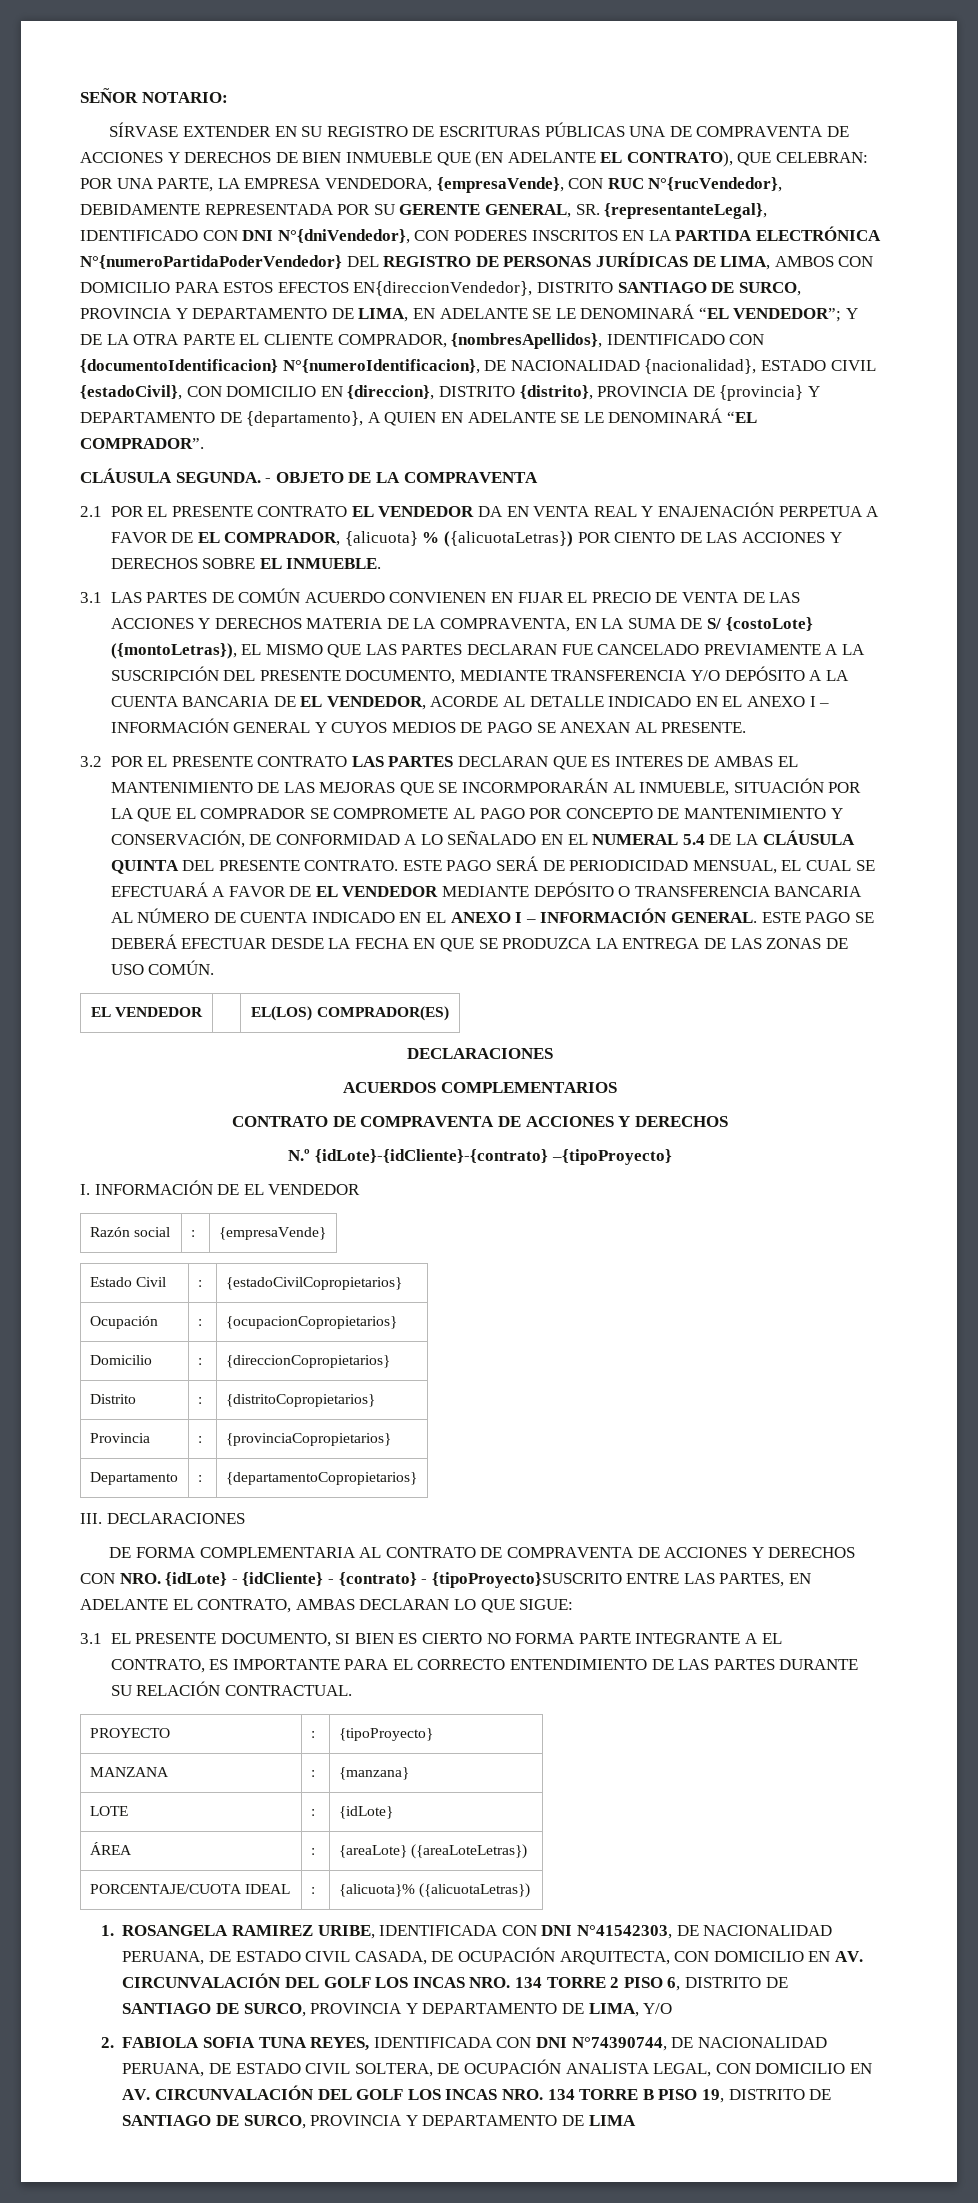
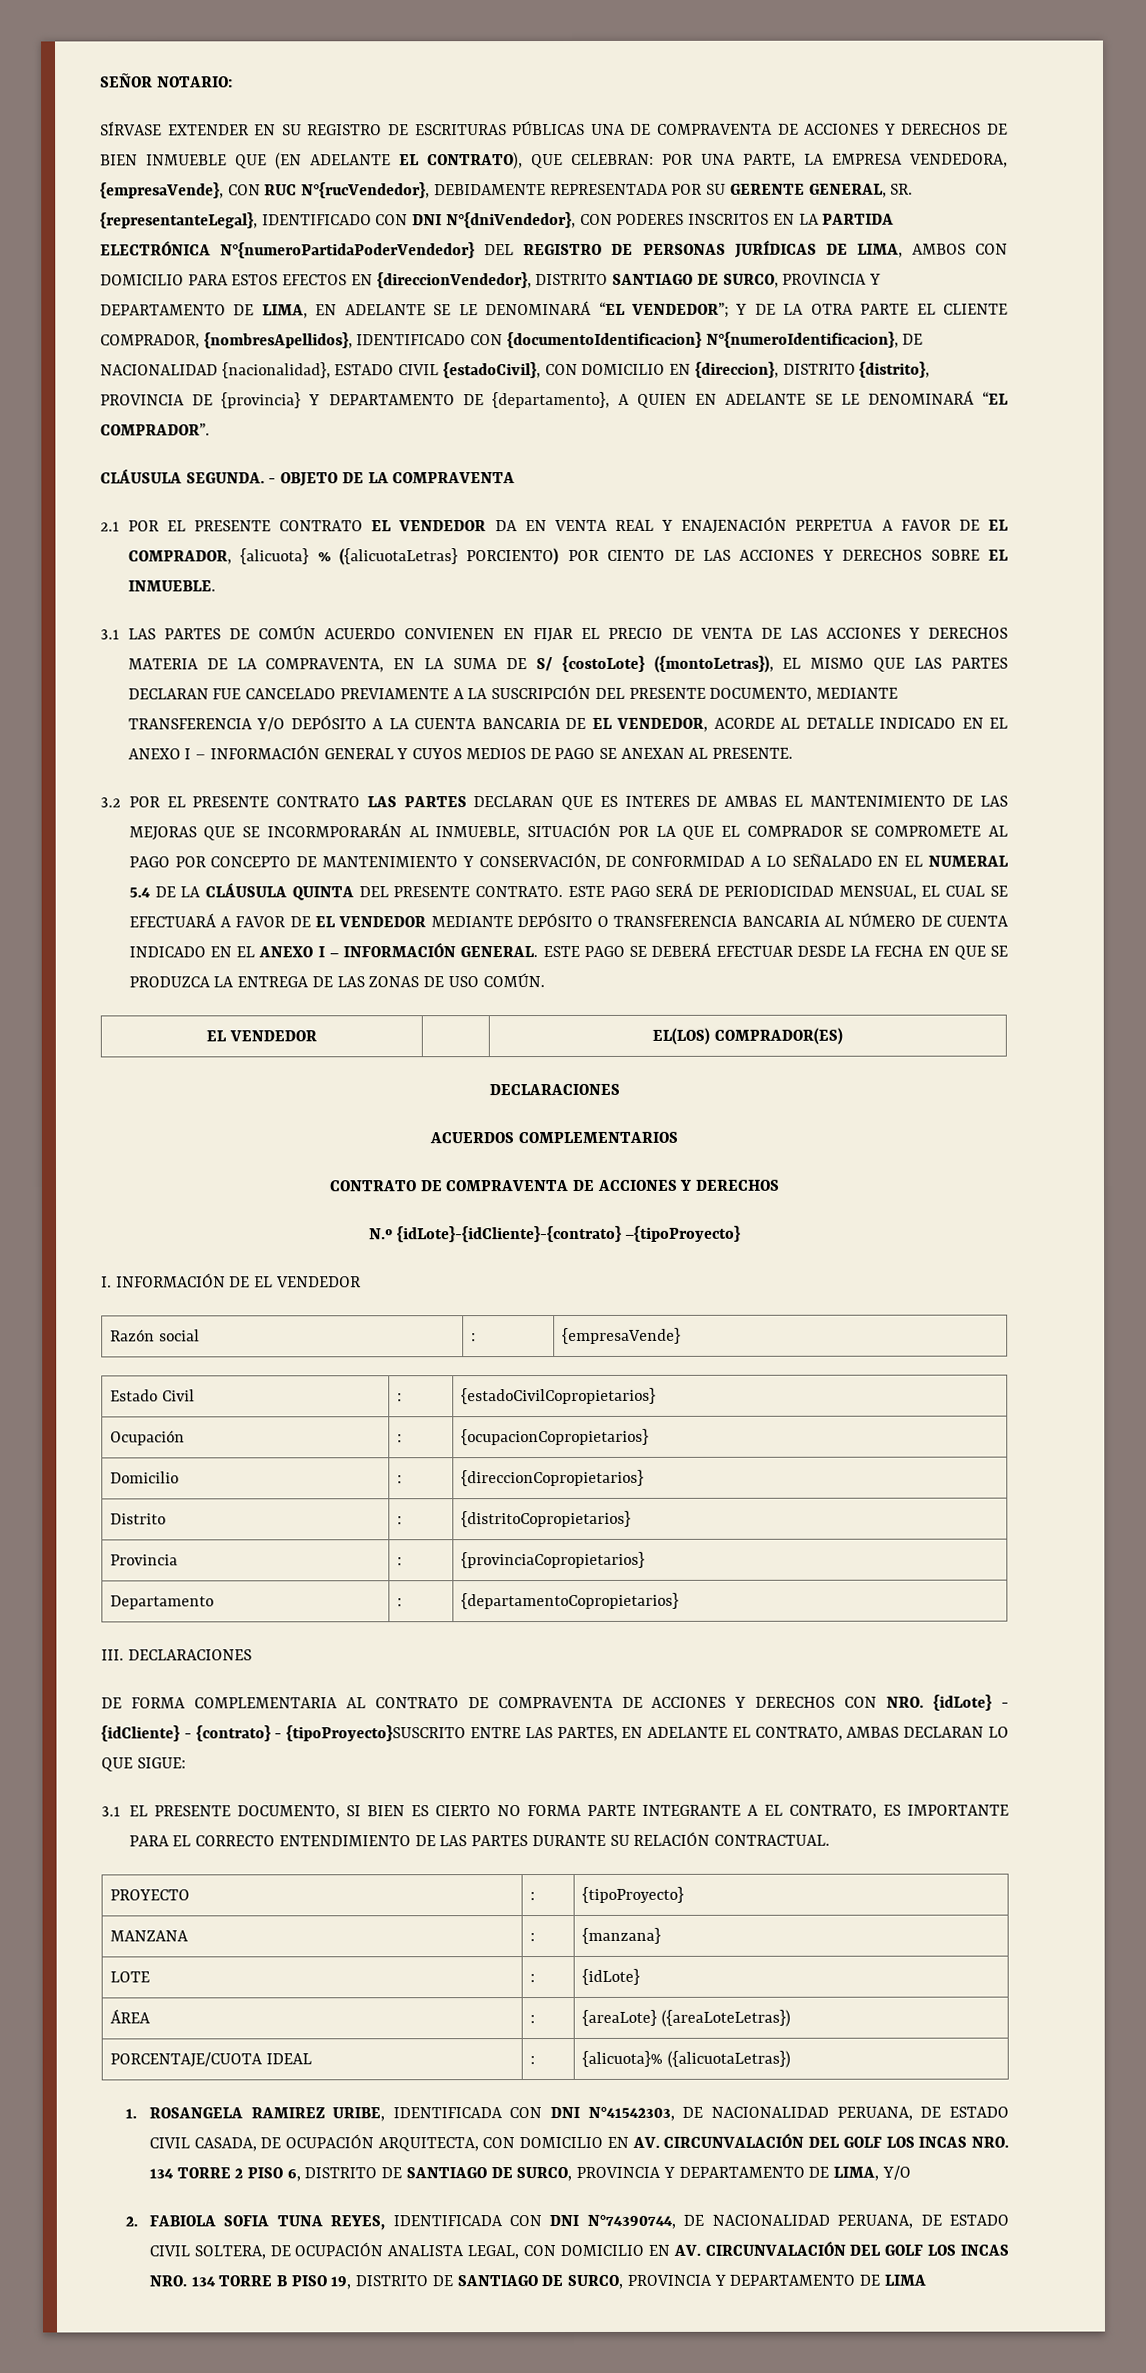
- POR UNA PARTE, LA EMPRESA VENDEDORA, {empresaVende}, CON RUC N°{rucVendedor}, DEBIDAMENTE REPRESENTADA POR SU GERENTE GENERAL, SR. {representanteLegal}, IDENTIFICADO CON DNI N°{dniVendedor}, CON PODERES INSCRITOS EN LA PARTIDA ELECTRÓNICA N°{numeroPartidaPoderVendedor} DEL REGISTRO DE PERSONAS JURÍDICAS DE LIMA, AMBOS CON DOMICILIO PARA ESTOS EFECTOS EN{direccionVendedor}, DISTRITO SANTIAGO DE SURCO, PROVINCIA Y DEPARTAMENTO DE LIMA, EN ADELANTE SE LE DENOMINARÁ “EL VENDEDOR”;
+ POR UNA PARTE, LA EMPRESA VENDEDORA, {empresaVende}, CON RUC N°{rucVendedor}, DEBIDAMENTE REPRESENTADA POR SU GERENTE GENERAL, SR. {representanteLegal}, IDENTIFICADO CON DNI N°{dniVendedor}, CON PODERES INSCRITOS EN LA PARTIDA ELECTRÓNICA N°{numeroPartidaPoderVendedor} DEL REGISTRO DE PERSONAS JURÍDICAS DE LIMA, AMBOS CON DOMICILIO PARA ESTOS EFECTOS EN {direccionVendedor}, DISTRITO SANTIAGO DE SURCO, PROVINCIA Y DEPARTAMENTO DE LIMA, EN ADELANTE SE LE DENOMINARÁ “EL VENDEDOR”;
- 2.1 POR EL PRESENTE CONTRATO EL VENDEDOR DA EN VENTA REAL Y ENAJENACIÓN PERPETUA A FAVOR DE EL COMPRADOR, {alicuota} % ({alicuotaLetras}) POR CIENTO DE LAS ACCIONES Y DERECHOS SOBRE EL INMUEBLE.
+ 2.1 POR EL PRESENTE CONTRATO EL VENDEDOR DA EN VENTA REAL Y ENAJENACIÓN PERPETUA A FAVOR DE EL COMPRADOR, {alicuota} % ({alicuotaLetras} PORCIENTO) POR CIENTO DE LAS ACCIONES Y DERECHOS SOBRE EL INMUEBLE.

